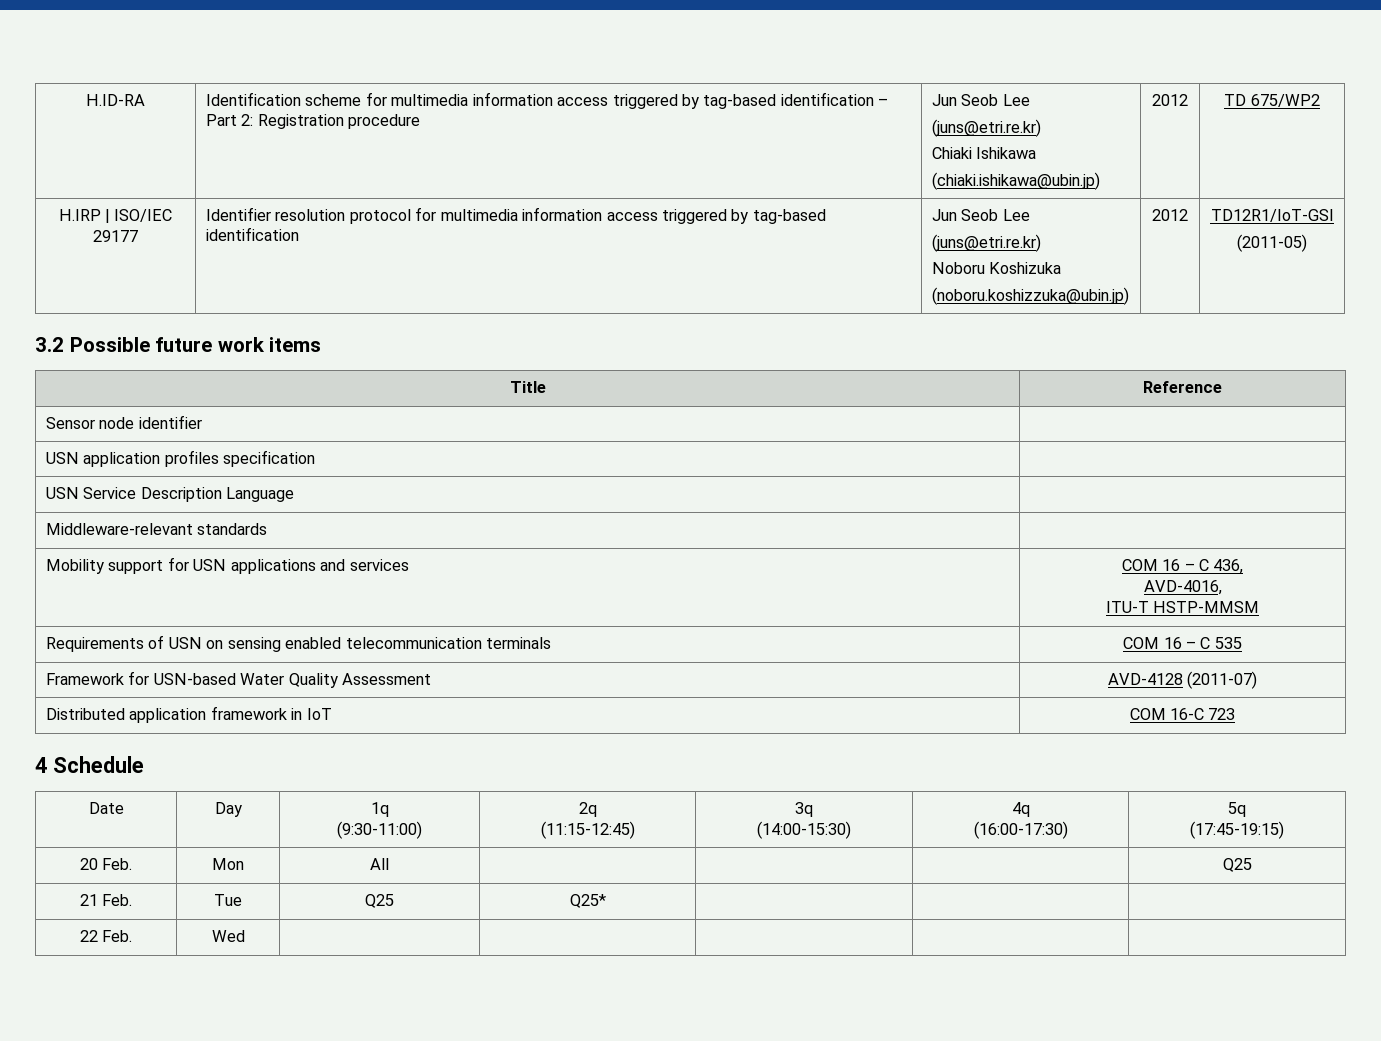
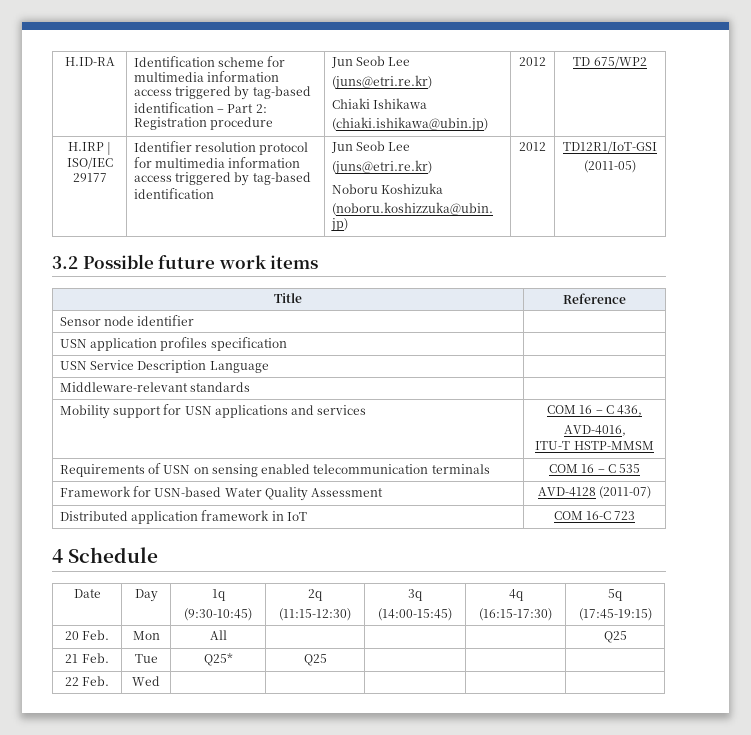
  Date | Day | 1q
- (9:30-11:00) | 2q
- (11:15-12:45) | 3q
- (14:00-15:30) | 4q
- (16:00-17:30) | 5q
+ (9:30-10:45) | 2q
+ (11:15-12:30) | 3q
+ (14:00-15:45) | 4q
+ (16:15-17:30) | 5q
- 21 Feb. | Tue | Q25 | Q25* | | |
+ 21 Feb. | Tue | Q25* | Q25 | | |

